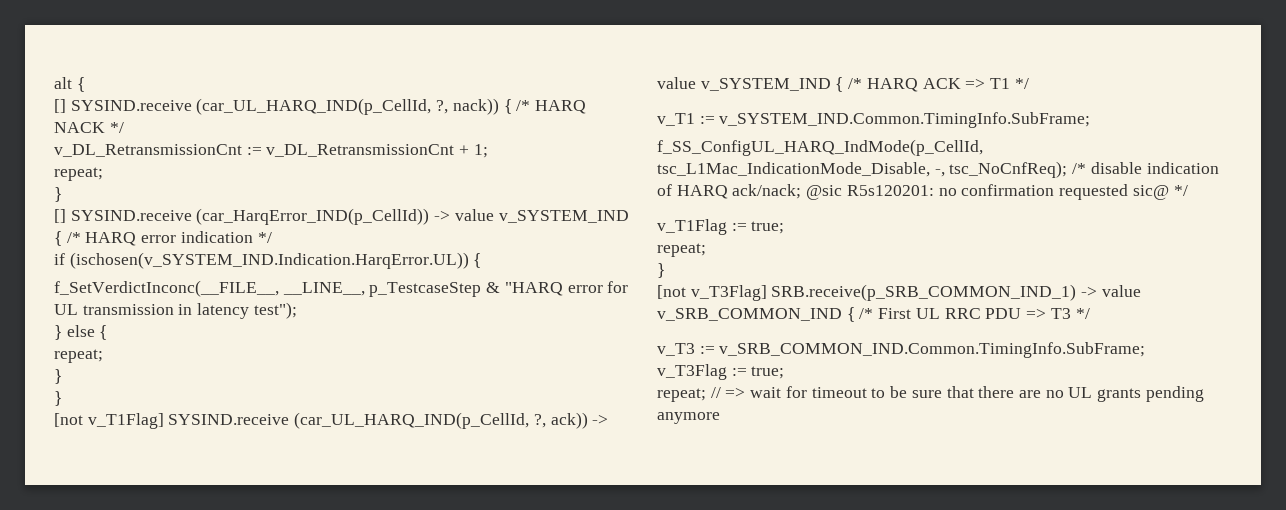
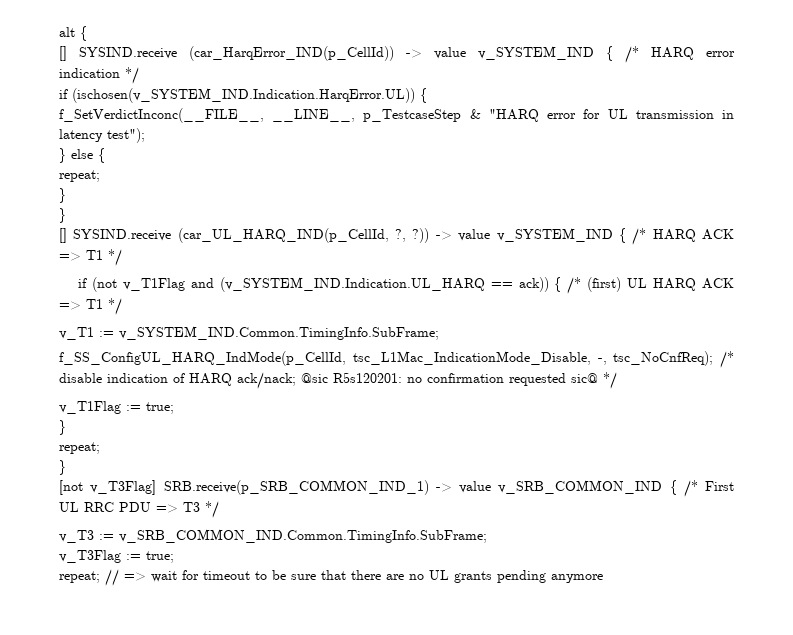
- [] SYSIND.receive (car_UL_HARQ_IND(p_CellId, ?, nack)) { /* HARQ NACK */
- v_DL_RetransmissionCnt := v_DL_RetransmissionCnt + 1;
- repeat;
- }
- [not v_T1Flag] SYSIND.receive (car_UL_HARQ_IND(p_CellId, ?, ack)) -> value v_SYSTEM_IND { /* HARQ ACK => T1 */
+ [] SYSIND.receive (car_UL_HARQ_IND(p_CellId, ?, ?)) -> value v_SYSTEM_IND { /* HARQ ACK => T1 */
+ if (not v_T1Flag and (v_SYSTEM_IND.Indication.UL_HARQ == ack)) { /* (first) UL HARQ ACK => T1 */
  v_T1Flag := true;
+ }

